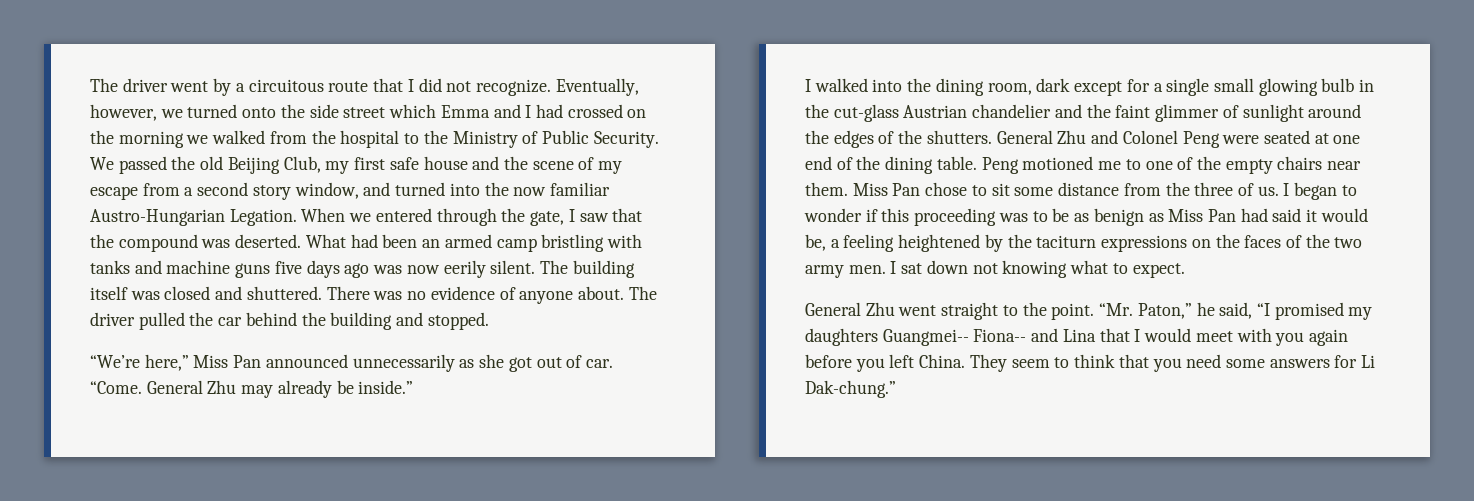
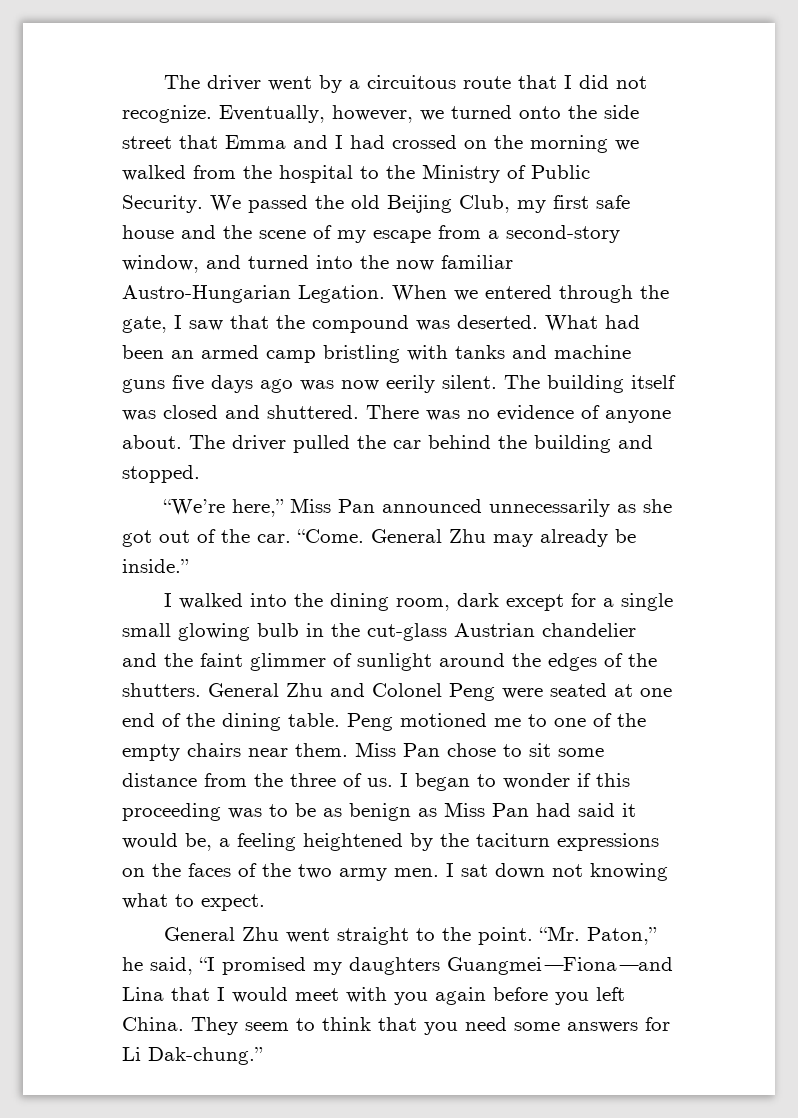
- Eventually, however, we turned onto the side street which Emma and I had crossed on the morning we walked from the hospital to the Ministry of Public Security.
+ Eventually, however, we turned onto the side street that Emma and I had crossed on the morning we walked from the hospital to the Ministry of Public Security.
- We passed the old Beijing Club, my first safe house and the scene of my escape from a second story window, and turned into the now familiar Austro-Hungarian Legation.
+ We passed the old Beijing Club, my first safe house and the scene of my escape from a second-story window, and turned into the now familiar Austro-Hungarian Legation.
- “We’re here,” Miss Pan announced unnecessarily as she got out of car.
+ “We’re here,” Miss Pan announced unnecessarily as she got out of the car.
- “Mr. Paton,” he said, “I promised my daughters Guangmei-- Fiona-- and Lina that I would meet with you again before you left China.
+ “Mr. Paton,” he said, “I promised my daughters Guangmei—Fiona—and Lina that I would meet with you again before you left China.

